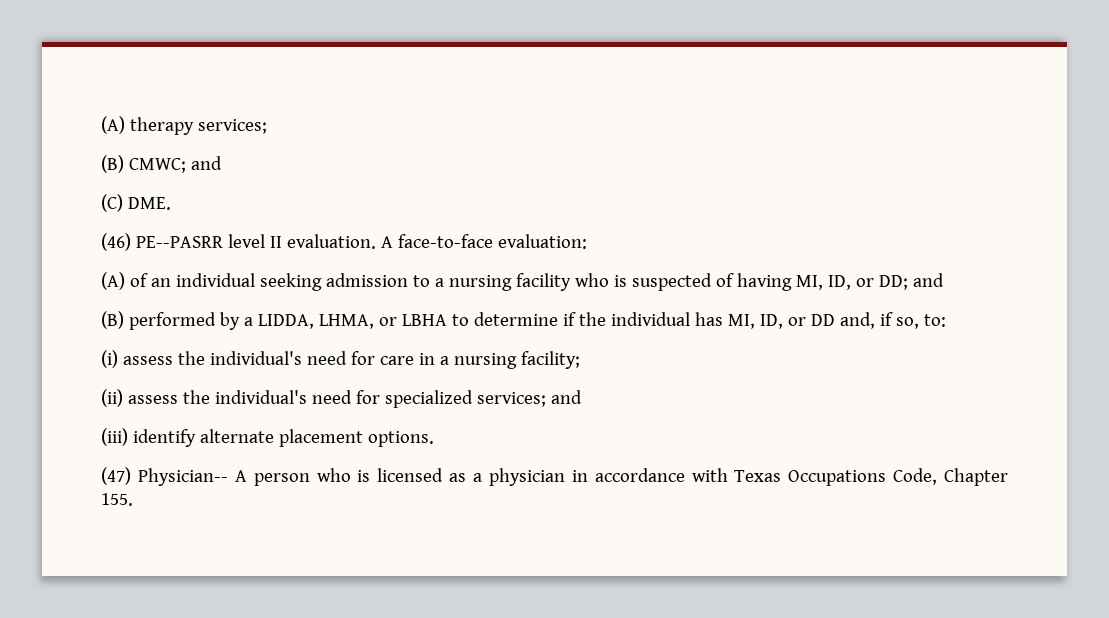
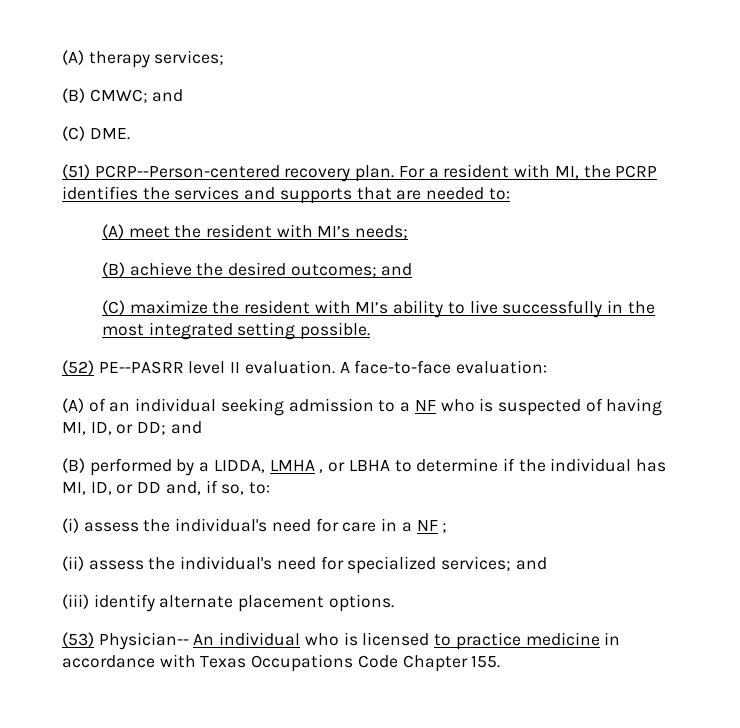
- (46) PE--PASRR level II evaluation.
+ (51) PCRP--Person-centered recovery plan. For a resident with MI, the PCRP identifies the services and supports that are needed to:
+ (A) meet the resident with MI’s needs;
+ (B) achieve the desired outcomes; and
+ (C) maximize the resident with MI’s ability to live successfully in the most integrated setting possible.
+ (52) PE--PASRR level II evaluation.
- (A) of an individual seeking admission to a nursing facility who is suspected of having MI, ID, or DD; and
+ (A) of an individual seeking admission to a NF who is suspected of having MI, ID, or DD; and
- (B) performed by a LIDDA, LHMA, or LBHA to determine if the individual has MI, ID, or DD and, if so, to:
+ (B) performed by a LIDDA, LMHA , or LBHA to determine if the individual has MI, ID, or DD and, if so, to:
- (i) assess the individual's need for care in a nursing facility;
+ (i) assess the individual's need for care in a NF ;
- (47) Physician-- A person who is licensed as a physician in accordance with Texas Occupations Code, Chapter 155.
+ (53) Physician-- An individual who is licensed to practice medicine in accordance with Texas Occupations Code Chapter 155.

